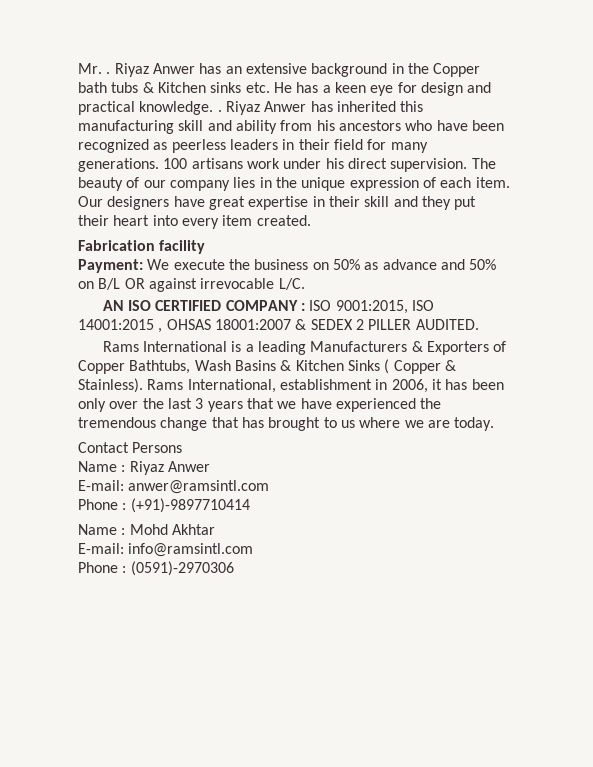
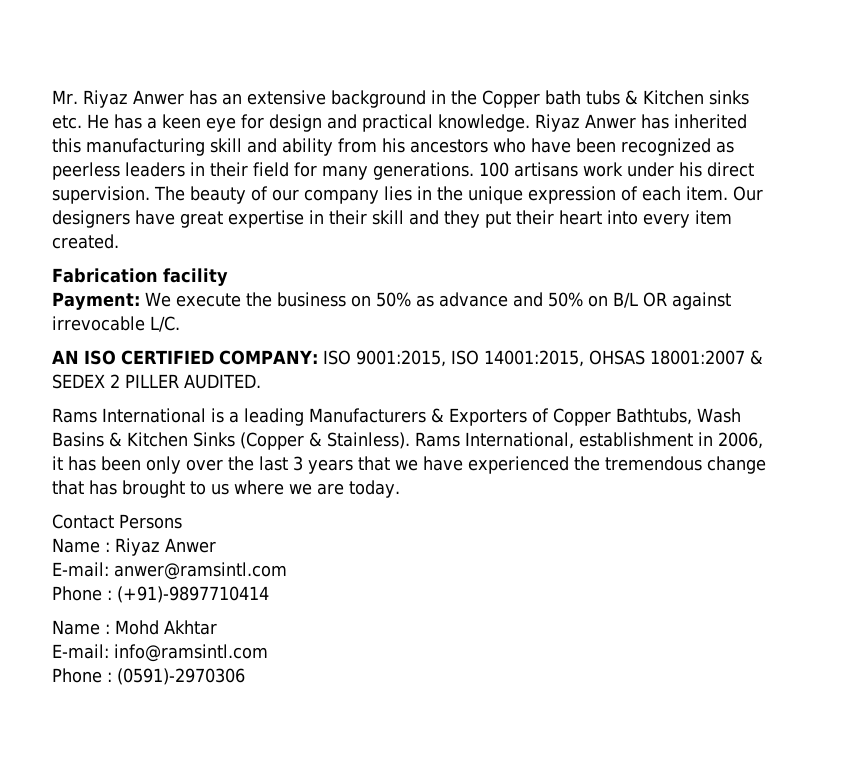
- Mr. . Riyaz Anwer has an extensive background in the Copper bath tubs & Kitchen sinks etc. He has a keen eye for design and practical knowledge. .
+ Mr. Riyaz Anwer has an extensive background in the Copper bath tubs & Kitchen sinks etc. He has a keen eye for design and practical knowledge.
- AN ISO CERTIFIED COMPANY : ISO 9001:2015, ISO 14001:2015 , OHSAS 18001:2007 & SEDEX 2 PILLER AUDITED.
+ AN ISO CERTIFIED COMPANY: ISO 9001:2015, ISO 14001:2015, OHSAS 18001:2007 & SEDEX 2 PILLER AUDITED.
- Rams International is a leading Manufacturers & Exporters of Copper Bathtubs, Wash Basins & Kitchen Sinks ( Copper & Stainless).
+ Rams International is a leading Manufacturers & Exporters of Copper Bathtubs, Wash Basins & Kitchen Sinks (Copper & Stainless).

